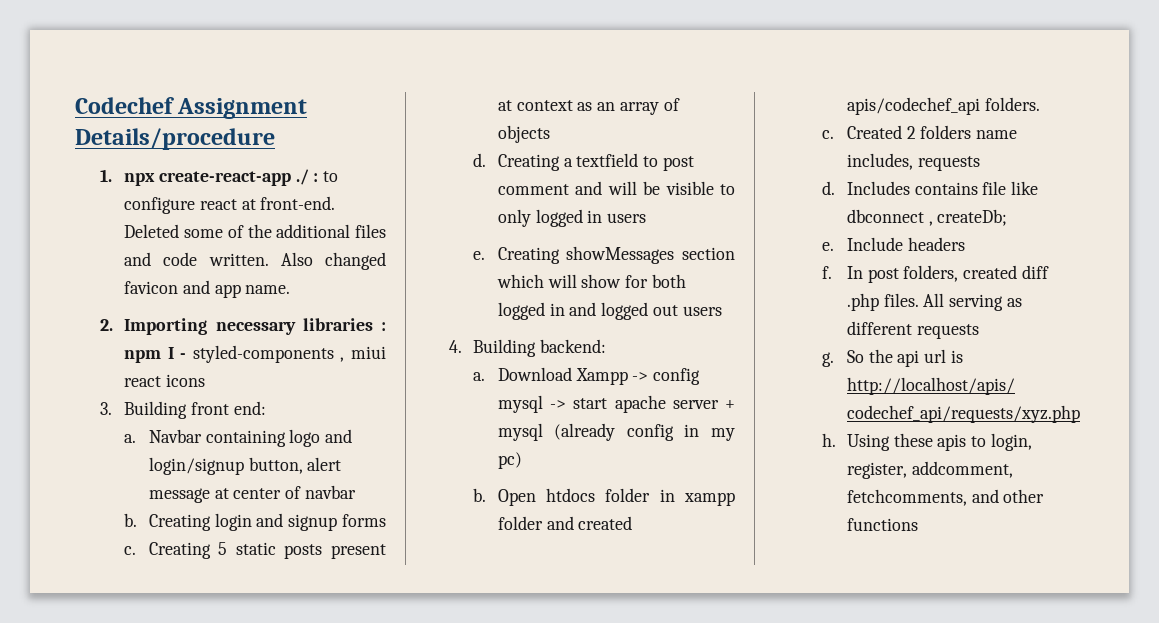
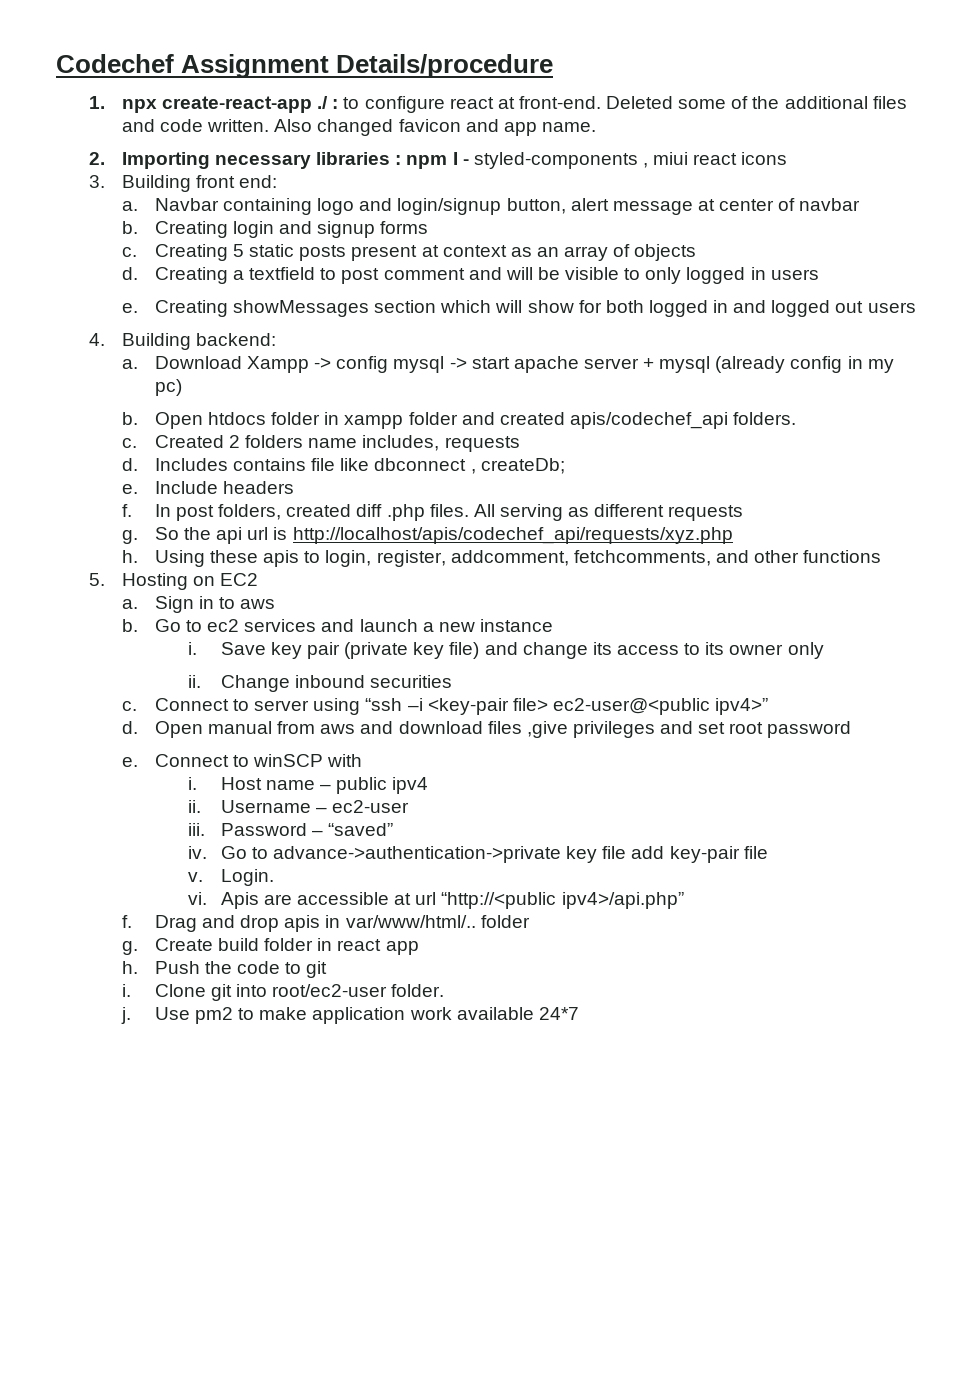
+ 5. Hosting on EC2
+ a. Sign in to aws
+ b. Go to ec2 services and launch a new instance
+ i. Save key pair (private key file) and change its access to its owner only
+ ii. Change inbound securities
+ c. Connect to server using “ssh –i <key-pair file> ec2-user@<public ipv4>”
+ d. Open manual from aws and download files ,give privileges and set root password
+ e. Connect to winSCP with
+ i. Host name – public ipv4
+ ii. Username – ec2-user
+ iii. Password – “saved”
+ iv. Go to advance->authentication->private key file add key-pair file
+ v. Login.
+ vi. Apis are accessible at url “http://<public ipv4>/api.php”
+ f. Drag and drop apis in var/www/html/.. folder
+ g. Create build folder in react app
+ h. Push the code to git
+ i. Clone git into root/ec2-user folder.
+ j. Use pm2 to make application work available 24*7

